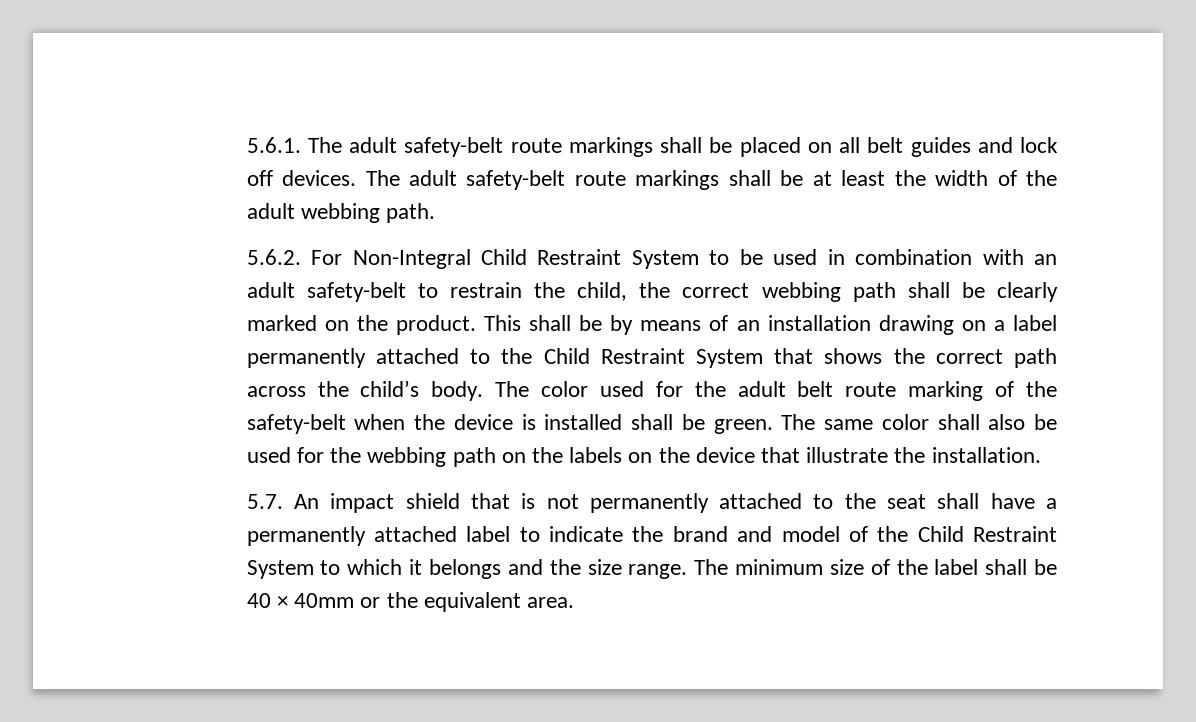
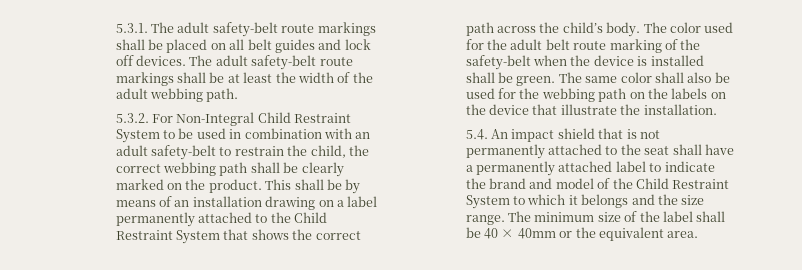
- 5.6.1. The adult safety-belt route markings shall be placed on all belt guides and lock off devices.
+ 5.3.1. The adult safety-belt route markings shall be placed on all belt guides and lock off devices.
- 5.6.2. For Non-Integral Child Restraint System to be used in combination with an adult safety-belt to restrain the child, the correct webbing path shall be clearly marked on the product.
+ 5.3.2. For Non-Integral Child Restraint System to be used in combination with an adult safety-belt to restrain the child, the correct webbing path shall be clearly marked on the product.
- 5.7. An impact shield that is not permanently attached to the seat shall have a permanently attached label to indicate the brand and model of the Child Restraint System to which it belongs and the size range.
+ 5.4. An impact shield that is not permanently attached to the seat shall have a permanently attached label to indicate the brand and model of the Child Restraint System to which it belongs and the size range.

